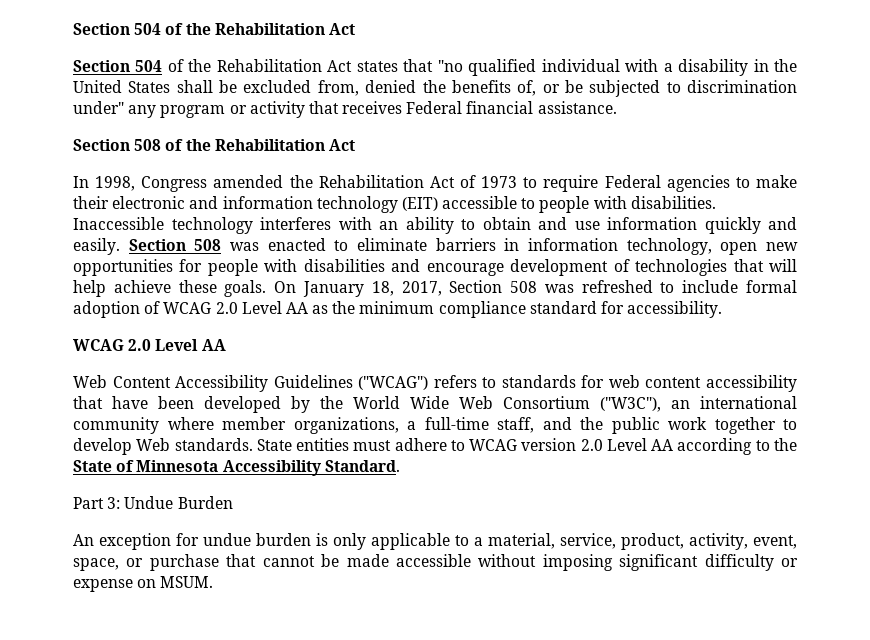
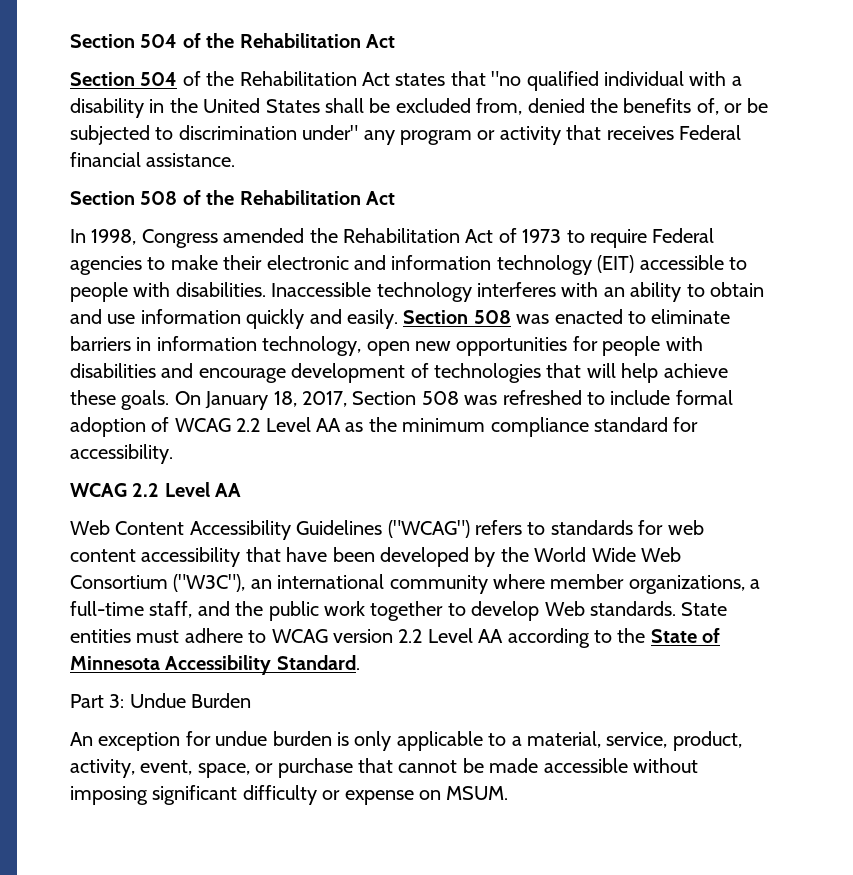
- On January 18, 2017, Section 508 was refreshed to include formal adoption of WCAG 2.0 Level AA as the minimum compliance standard for accessibility.
- WCAG 2.0 Level AA
+ On January 18, 2017, Section 508 was refreshed to include formal adoption of WCAG 2.2 Level AA as the minimum compliance standard for accessibility.
+ WCAG 2.2 Level AA
- State entities must adhere to WCAG version 2.0 Level AA according to the State of Minnesota Accessibility Standard.
+ State entities must adhere to WCAG version 2.2 Level AA according to the State of Minnesota Accessibility Standard.

